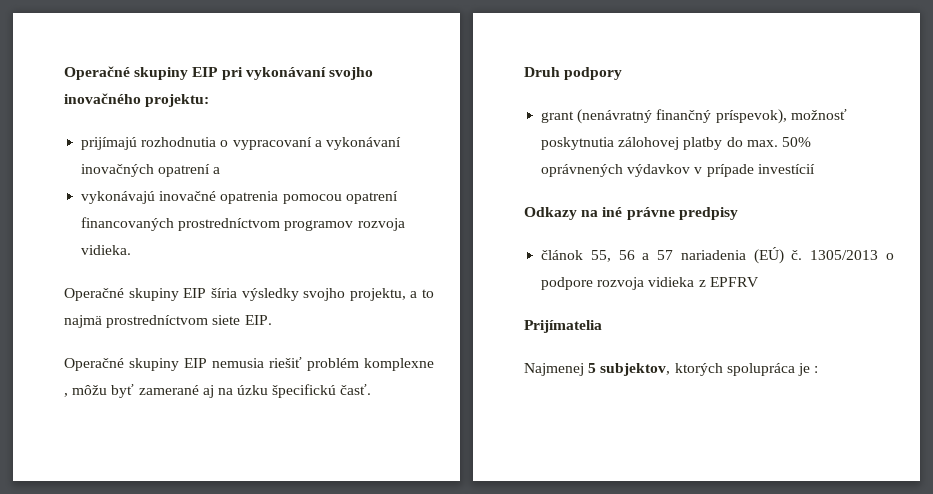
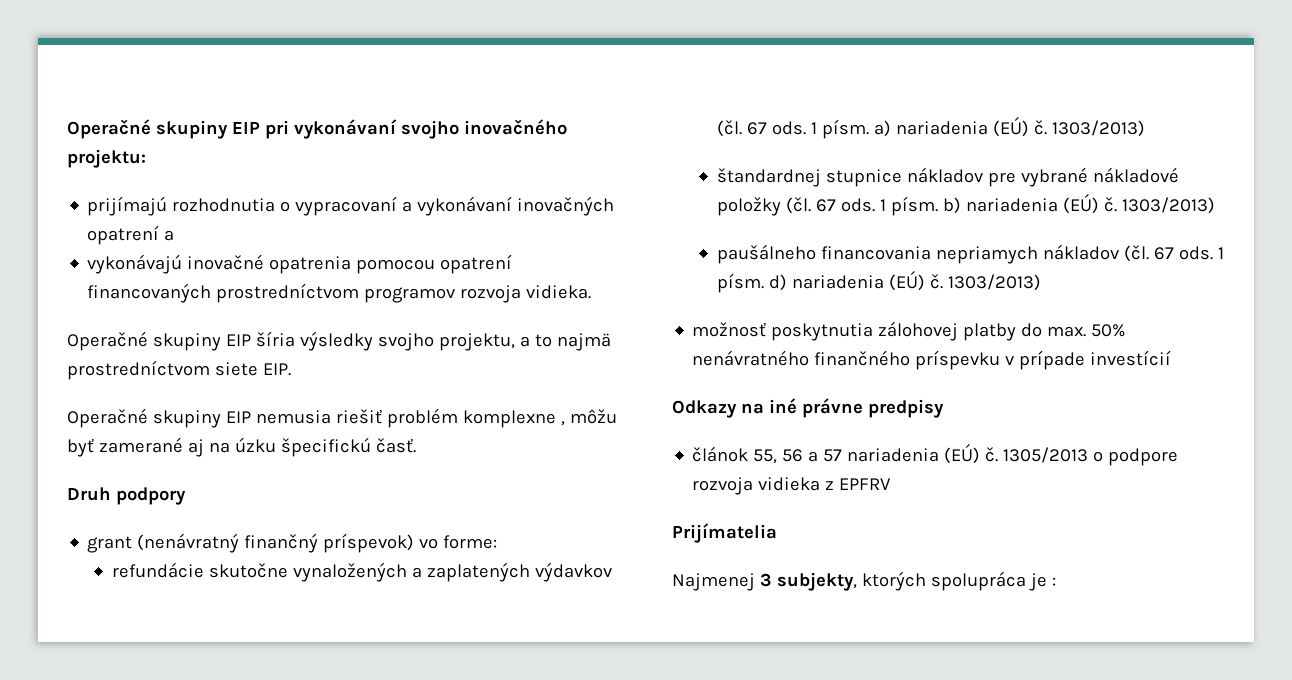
- grant (nenávratný finančný príspevok), možnosť poskytnutia zálohovej platby do max. 50% oprávnených výdavkov v prípade investícií
+ grant (nenávratný finančný príspevok) vo forme:
+ refundácie skutočne vynaložených a zaplatených výdavkov (čl. 67 ods. 1 písm. a) nariadenia (EÚ) č. 1303/2013)
+ štandardnej stupnice nákladov pre vybrané nákladové položky (čl. 67 ods. 1 písm. b) nariadenia (EÚ) č. 1303/2013)
+ paušálneho financovania nepriamych nákladov (čl. 67 ods. 1 písm. d) nariadenia (EÚ) č. 1303/2013)
+ možnosť poskytnutia zálohovej platby do max. 50% nenávratného finančného príspevku v prípade investícií
- Najmenej 5 subjektov, ktorých spolupráca je :
+ Najmenej 3 subjekty, ktorých spolupráca je :

